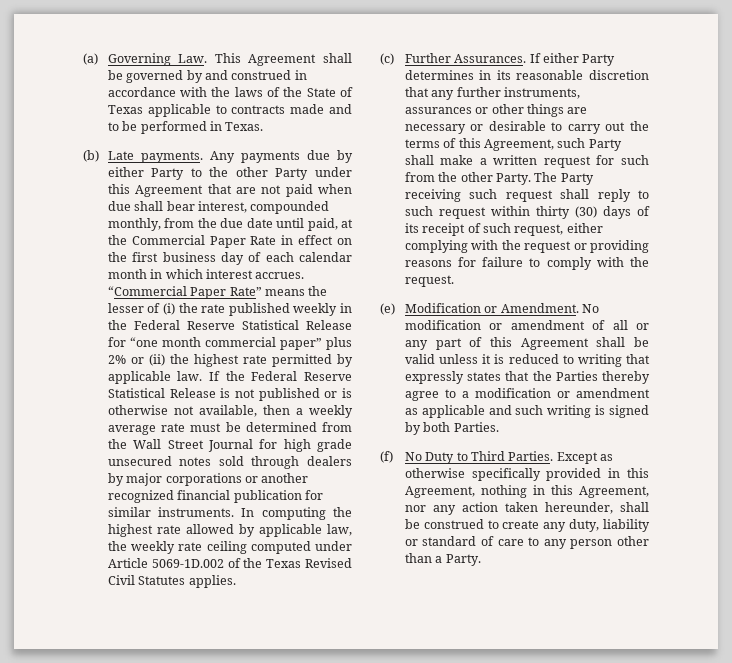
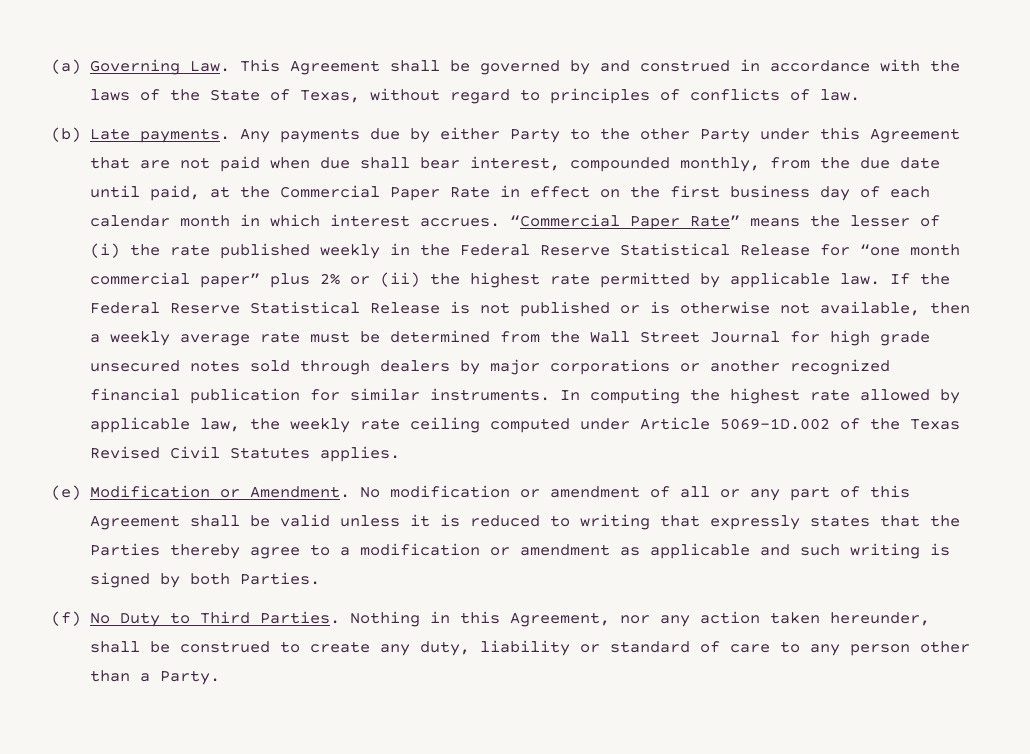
- (a) Governing Law. This Agreement shall be governed by and construed in accordance with the laws of the State of Texas applicable to contracts made and to be performed in Texas.
+ (a) Governing Law. This Agreement shall be governed by and construed in accordance with the laws of the State of Texas, without regard to principles of conflicts of law.
- (c) Further Assurances. If either Party determines in its reasonable discretion that any further instruments, assurances or other things are necessary or desirable to carry out the terms of this Agreement, such Party shall make a written request for such from the other Party. The Party receiving such request shall reply to such request within thirty (30) days of its receipt of such request, either complying with the request or providing reasons for failure to comply with the request.
- Except as otherwise specifically provided in this Agreement, nothing in this Agreement, nor any action taken hereunder, shall be construed to create any duty, liability or standard of care to any person other than a Party.
+ Nothing in this Agreement, nor any action taken hereunder, shall be construed to create any duty, liability or standard of care to any person other than a Party.

